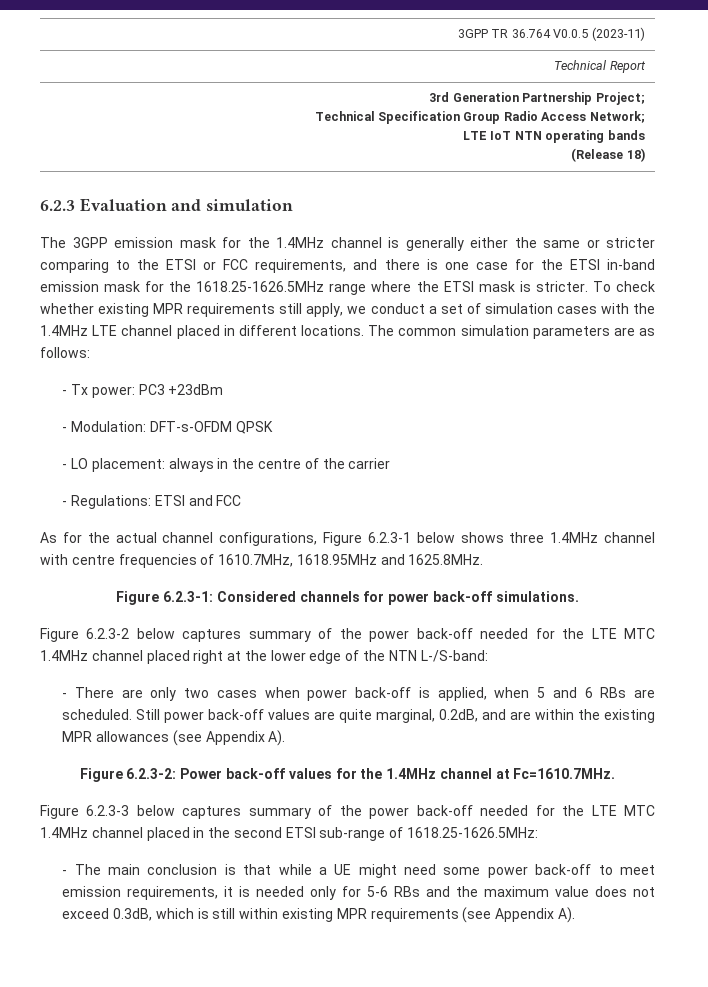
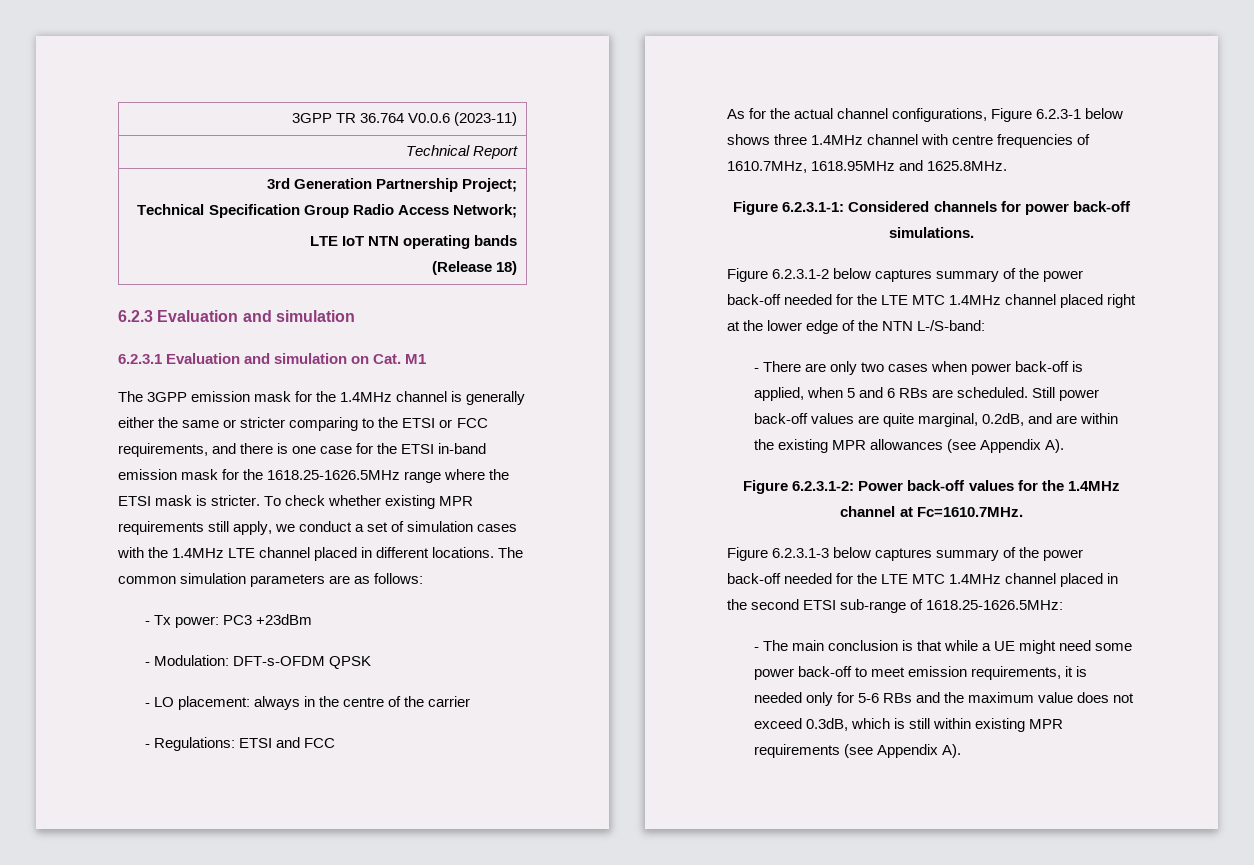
- 3GPP TR 36.764 V0.0.5 (2023-11)
+ 3GPP TR 36.764 V0.0.6 (2023-11)
+ 6.2.3.1 Evaluation and simulation on Cat. M1
- Figure 6.2.3-1: Considered channels for power back-off simulations.
+ Figure 6.2.3.1-1: Considered channels for power back-off simulations.
- Figure 6.2.3-2 below captures summary of the power back-off needed for the LTE MTC 1.4MHz channel placed right at the lower edge of the NTN L-/S-band:
+ Figure 6.2.3.1-2 below captures summary of the power back-off needed for the LTE MTC 1.4MHz channel placed right at the lower edge of the NTN L-/S-band:
- Figure 6.2.3-2: Power back-off values for the 1.4MHz channel at Fc=1610.7MHz.
+ Figure 6.2.3.1-2: Power back-off values for the 1.4MHz channel at Fc=1610.7MHz.
- Figure 6.2.3-3 below captures summary of the power back-off needed for the LTE MTC 1.4MHz channel placed in the second ETSI sub-range of 1618.25-1626.5MHz:
+ Figure 6.2.3.1-3 below captures summary of the power back-off needed for the LTE MTC 1.4MHz channel placed in the second ETSI sub-range of 1618.25-1626.5MHz:

